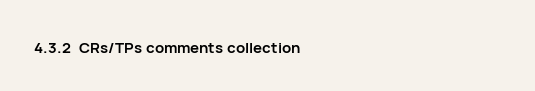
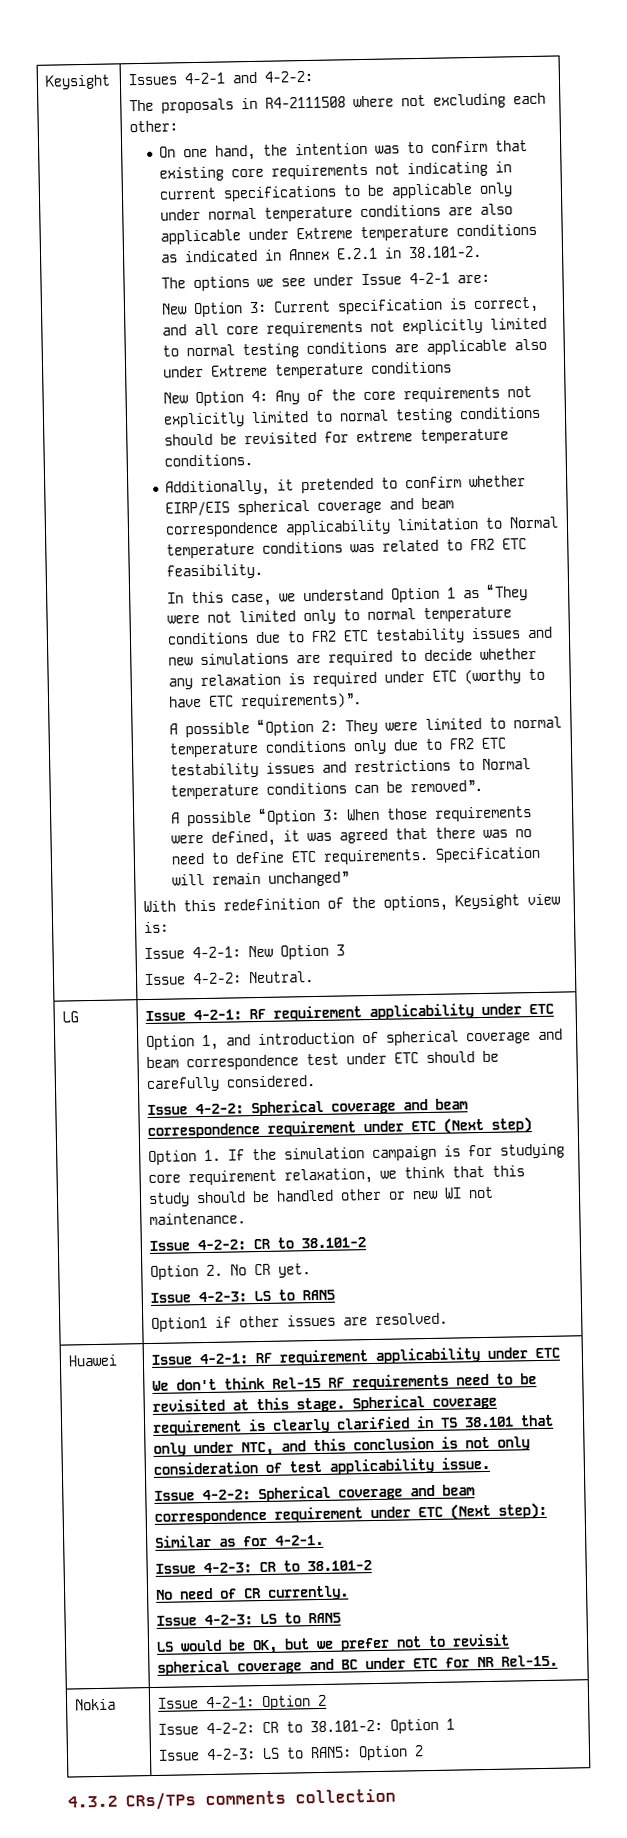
+ Keysight | Issues 4-2-1 and 4-2-2:
+ The proposals in R4-2111508 where not excluding each other:
+ On one hand, the intention was to confirm that existing core requirements not indicating in current specifications to be applicable only under normal temperature conditions are also applicable under Extreme temperature conditions as indicated in Annex E.2.1 in 38.101-2.
+ The options we see under Issue 4-2-1 are:
+ New Option 3: Current specification is correct, and all core requirements not explicitly limited to normal testing conditions are applicable also under Extreme temperature conditions
+ New Option 4: Any of the core requirements not explicitly limited to normal testing conditions should be revisited for extreme temperature conditions.
+ Additionally, it pretended to confirm whether EIRP/EIS spherical coverage and beam correspondence applicability limitation to Normal temperature conditions was related to FR2 ETC feasibility.
+ In this case, we understand Option 1 as “They were not limited only to normal temperature conditions due to FR2 ETC testability issues and new simulations are required to decide whether any relaxation is required under ETC (worthy to have ETC requirements)”.
+ A possible “Option 2: They were limited to normal temperature conditions only due to FR2 ETC testability issues and restrictions to Normal temperature conditions can be removed”.
+ A possible “Option 3: When those requirements were defined, it was agreed that there was no need to define ETC requirements. Specification will remain unchanged”
+ With this redefinition of the options, Keysight view is:
+ Issue 4-2-1: New Option 3
+ Issue 4-2-2: Neutral.
+ LG | Issue 4-2-1: RF requirement applicability under ETC
+ Option 1, and introduction of spherical coverage and beam correspondence test under ETC should be carefully considered.
+ Issue 4-2-2: Spherical coverage and beam correspondence requirement under ETC (Next step)
+ Option 1. If the simulation campaign is for studying core requirement relaxation, we think that this study should be handled other or new WI not maintenance.
+ Issue 4-2-2: CR to 38.101-2
+ Option 2. No CR yet.
+ Issue 4-2-3: LS to RAN5
+ Option1 if other issues are resolved.
+ Huawei | Issue 4-2-1: RF requirement applicability under ETC
+ We don't think Rel-15 RF requirements need to be revisited at this stage. Spherical coverage requirement is clearly clarified in TS 38.101 that only under NTC, and this conclusion is not only consideration of test applicability issue.
+ Issue 4-2-2: Spherical coverage and beam correspondence requirement under ETC (Next step):
+ Similar as for 4-2-1.
+ Issue 4-2-3: CR to 38.101-2
+ No need of CR currently.
+ Issue 4-2-3: LS to RAN5
+ LS would be OK, but we prefer not to revisit spherical coverage and BC under ETC for NR Rel-15.
+ Nokia | Issue 4-2-1: Option 2
+ Issue 4-2-2: CR to 38.101-2: Option 1
+ Issue 4-2-3: LS to RAN5: Option 2

